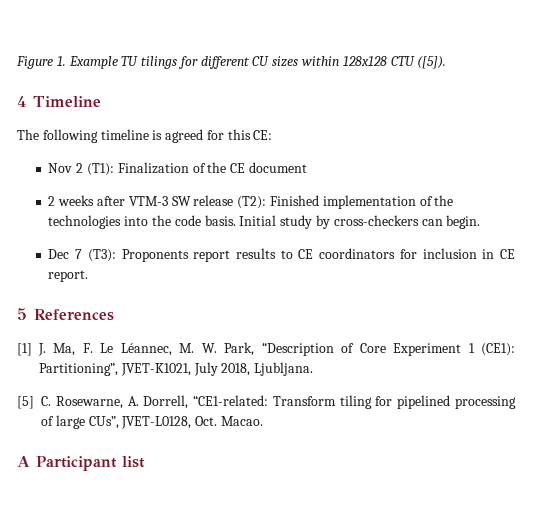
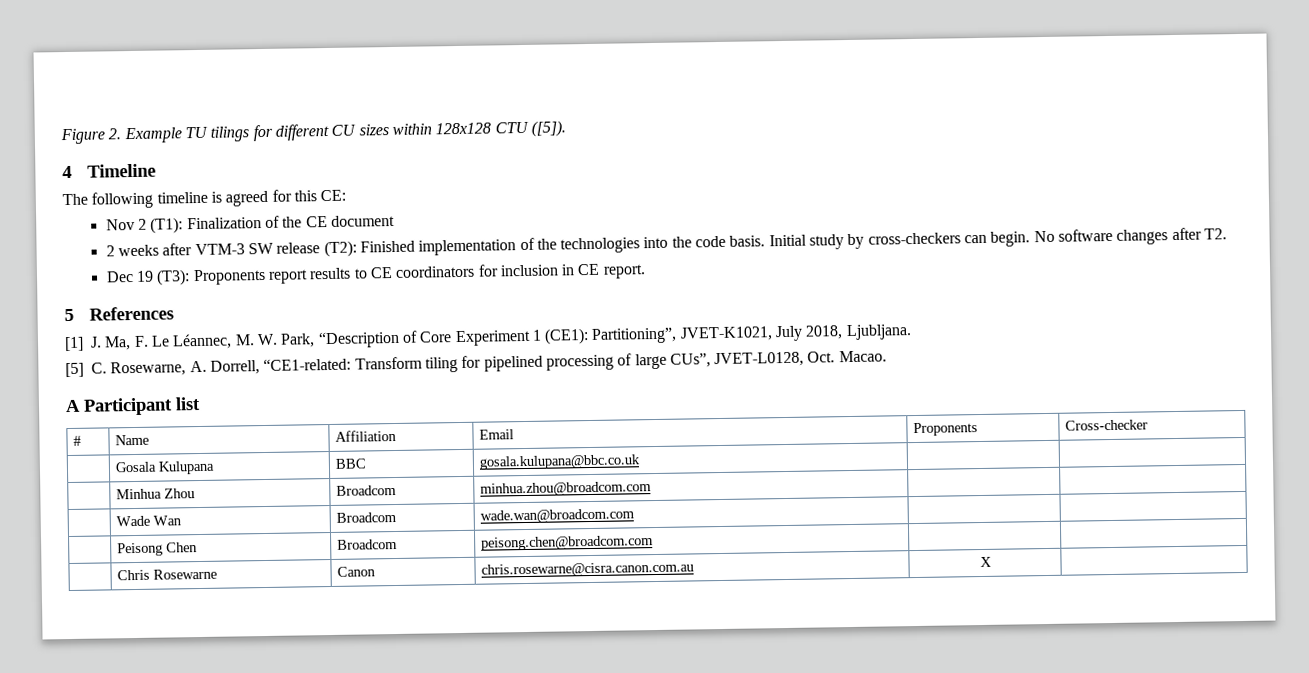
- Figure 1. Example TU tilings for different CU sizes within 128x128 CTU ([5]).
+ Figure 2. Example TU tilings for different CU sizes within 128x128 CTU ([5]).
+ No software changes after T2.
- Dec 7 (T3): Proponents report results to CE coordinators for inclusion in CE report.
+ Dec 19 (T3): Proponents report results to CE coordinators for inclusion in CE report.
+ # | Name | Affiliation | Email | Proponents | Cross-checker
+ | Gosala Kulupana | BBC | gosala.kulupana@bbc.co.uk | |
+ | Minhua Zhou | Broadcom | minhua.zhou@broadcom.com | |
+ | Wade Wan | Broadcom | wade.wan@broadcom.com | |
+ | Peisong Chen | Broadcom | peisong.chen@broadcom.com | |
+ | Chris Rosewarne | Canon | chris.rosewarne@cisra.canon.com.au | X |

